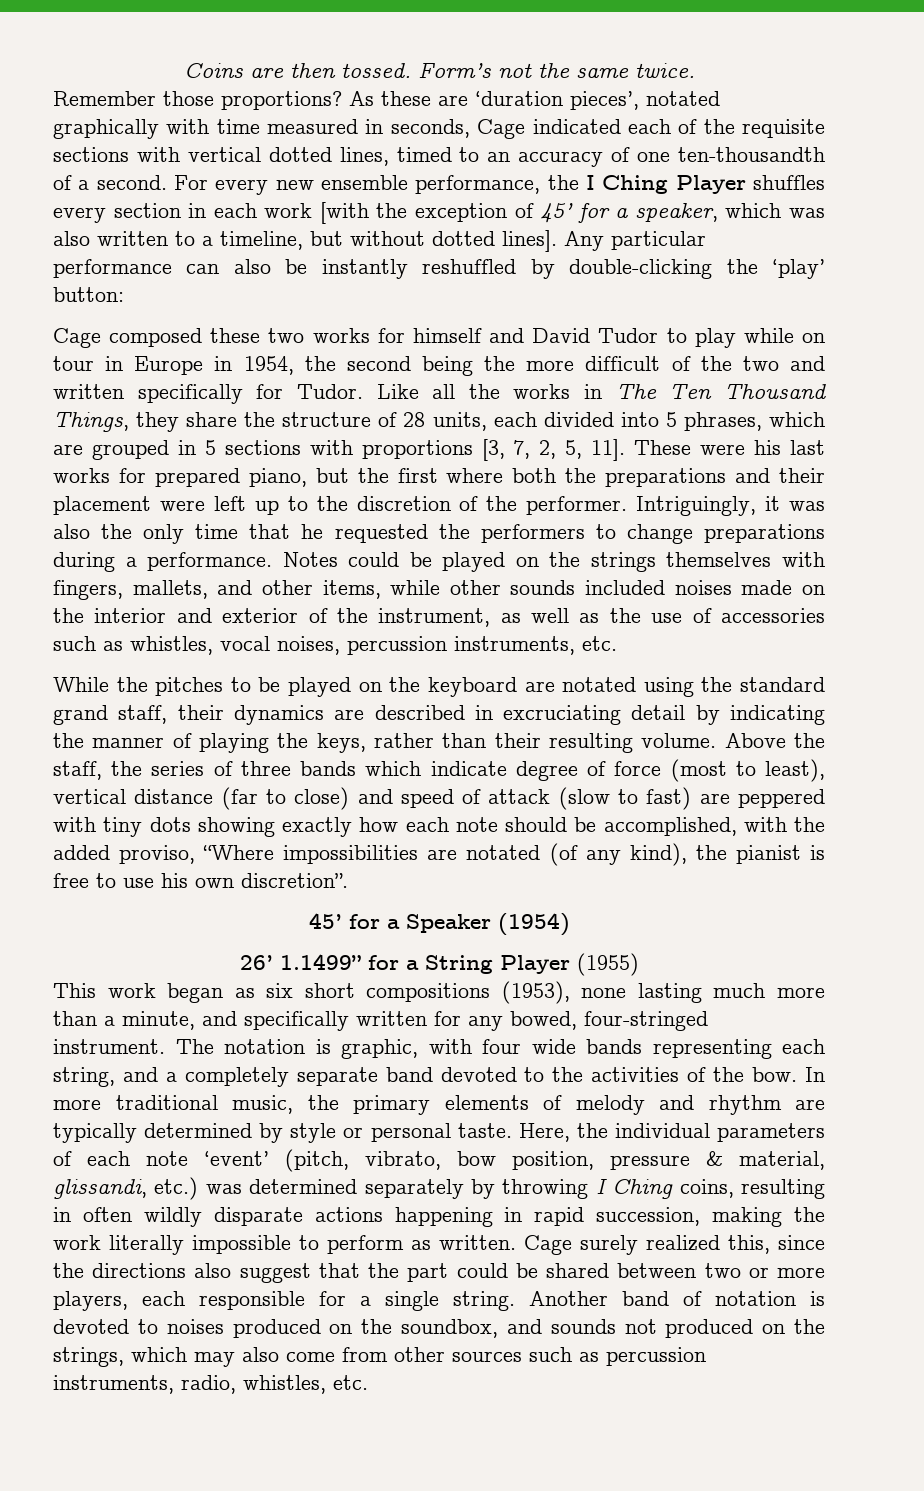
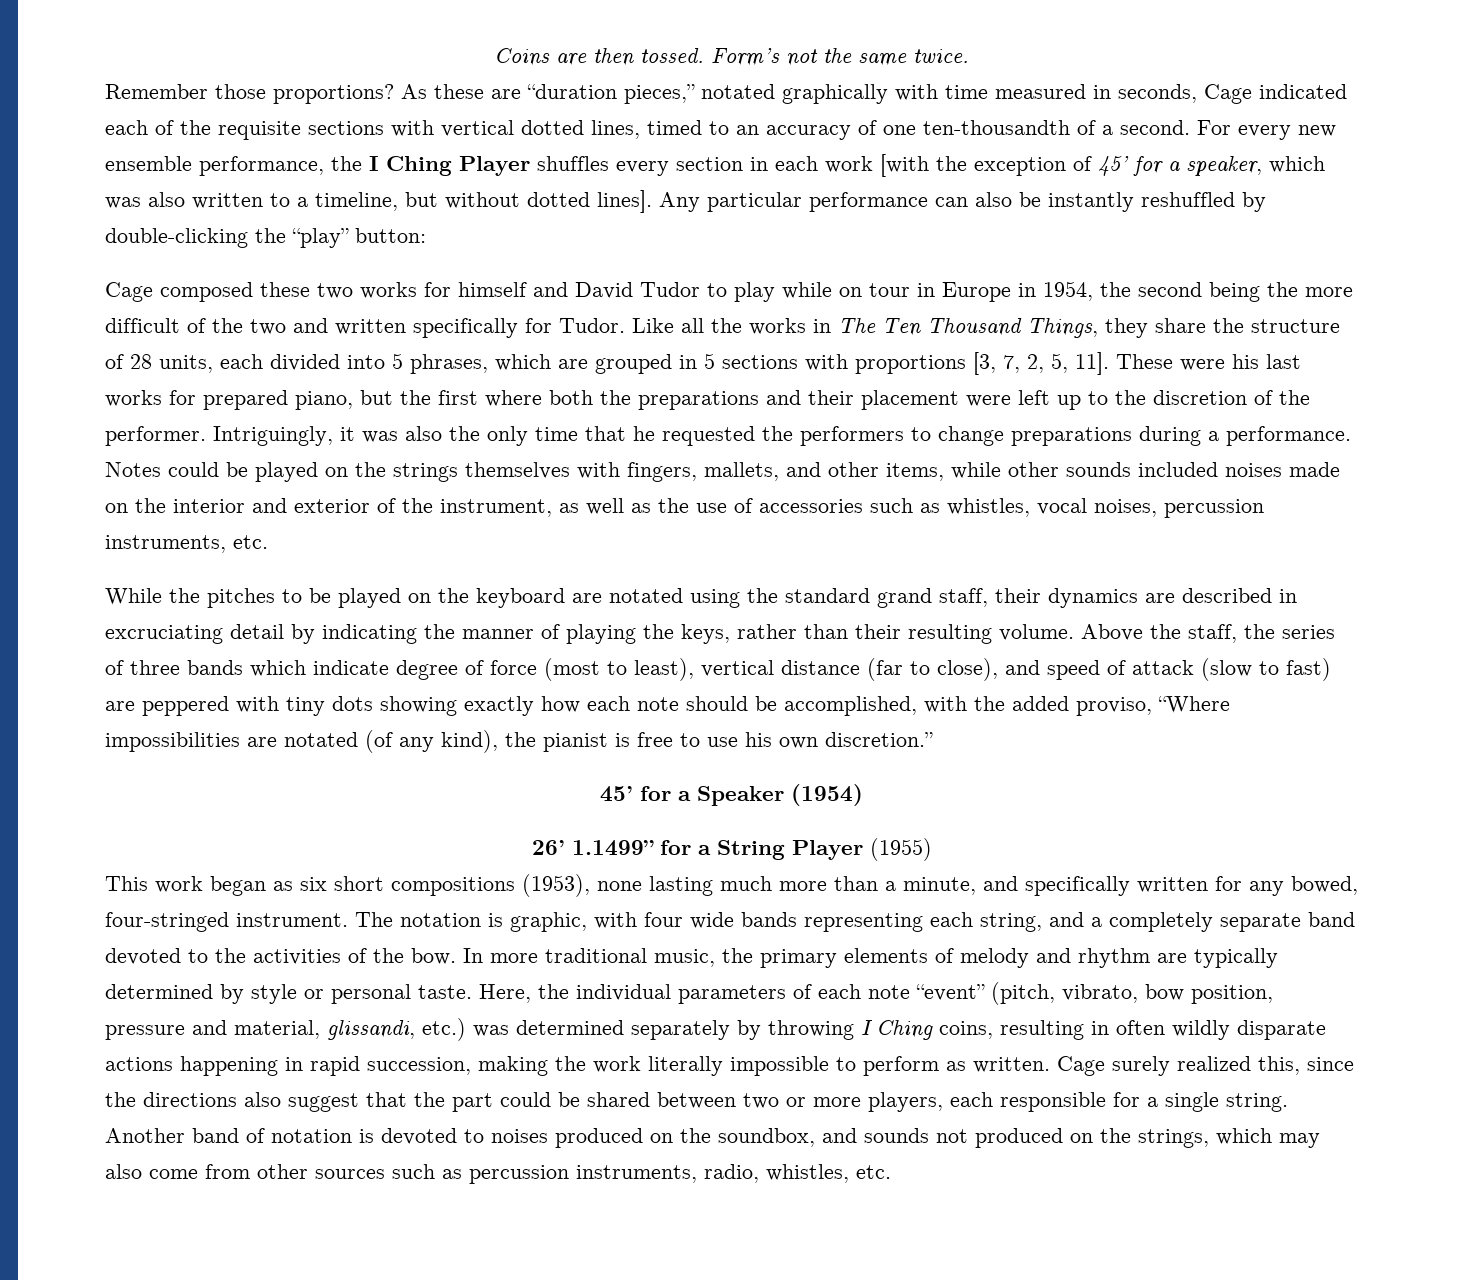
- As these are ‘duration pieces’, notated graphically with time measured in seconds, Cage indicated each of the requisite sections with vertical dotted lines, timed to an accuracy of one ten-thousandth of a second.
+ As these are “duration pieces,” notated graphically with time measured in seconds, Cage indicated each of the requisite sections with vertical dotted lines, timed to an accuracy of one ten-thousandth of a second.
- Any particular performance can also be instantly reshuffled by double-clicking the ‘play’ button:
+ Any particular performance can also be instantly reshuffled by double-clicking the “play” button:
- Above the staff, the series of three bands which indicate degree of force (most to least), vertical distance (far to close) and speed of attack (slow to fast) are peppered with tiny dots showing exactly how each note should be accomplished, with the added proviso, “Where impossibilities are notated (of any kind), the pianist is free to use his own discretion”.
+ Above the staff, the series of three bands which indicate degree of force (most to least), vertical distance (far to close), and speed of attack (slow to fast) are peppered with tiny dots showing exactly how each note should be accomplished, with the added proviso, “Where impossibilities are notated (of any kind), the pianist is free to use his own discretion.”
- Here, the individual parameters of each note ‘event’ (pitch, vibrato, bow position, pressure & material, glissandi, etc.) was determined separately by throwing I Ching coins, resulting in often wildly disparate actions happening in rapid succession, making the work literally impossible to perform as written.
+ Here, the individual parameters of each note “event” (pitch, vibrato, bow position, pressure and material, glissandi, etc.) was determined separately by throwing I Ching coins, resulting in often wildly disparate actions happening in rapid succession, making the work literally impossible to perform as written.

